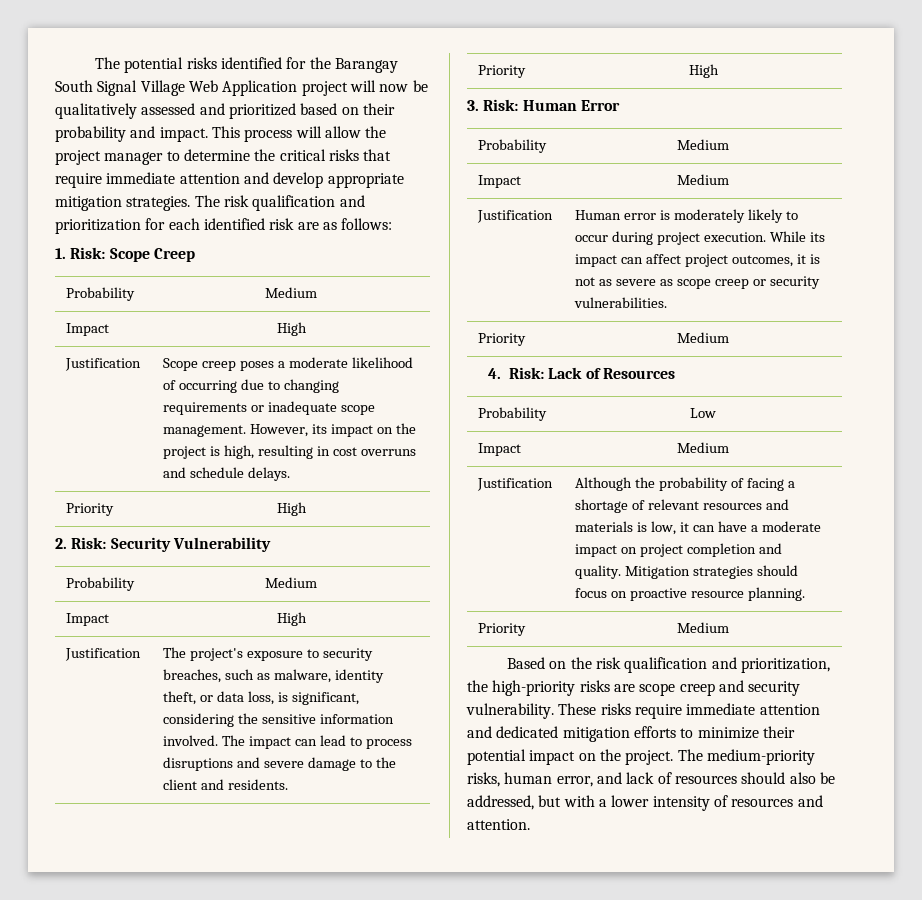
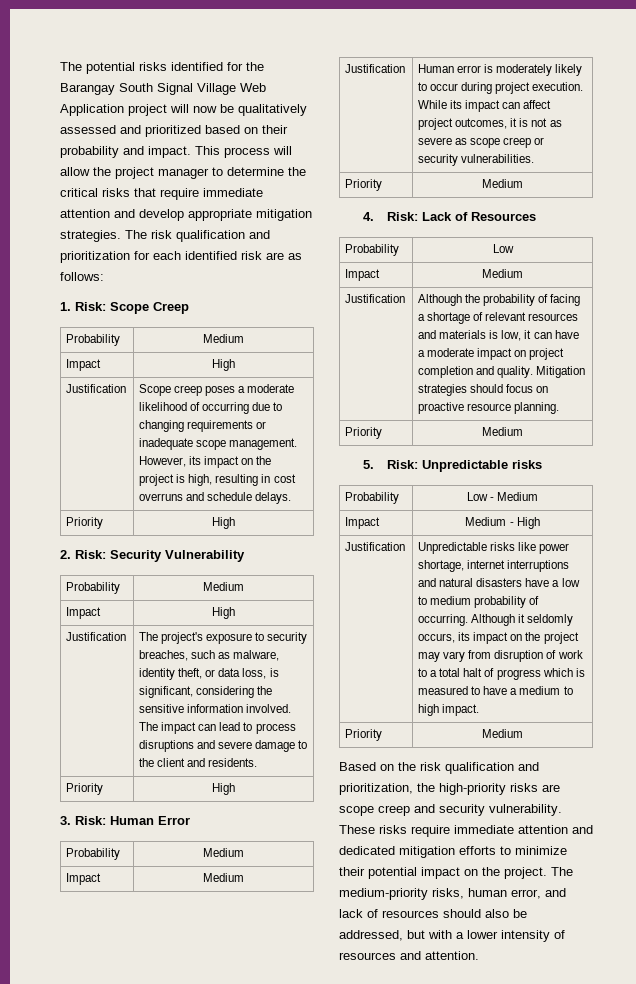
+ 5. Risk: Unpredictable risks
+ Probability | Low - Medium
+ Impact | Medium - High
+ Justification | Unpredictable risks like power shortage, internet interruptions and natural disasters have a low to medium probability of occurring. Although it seldomly occurs, its impact on the project may vary from disruption of work to a total halt of progress which is measured to have a medium to high impact.
+ Priority | Medium

